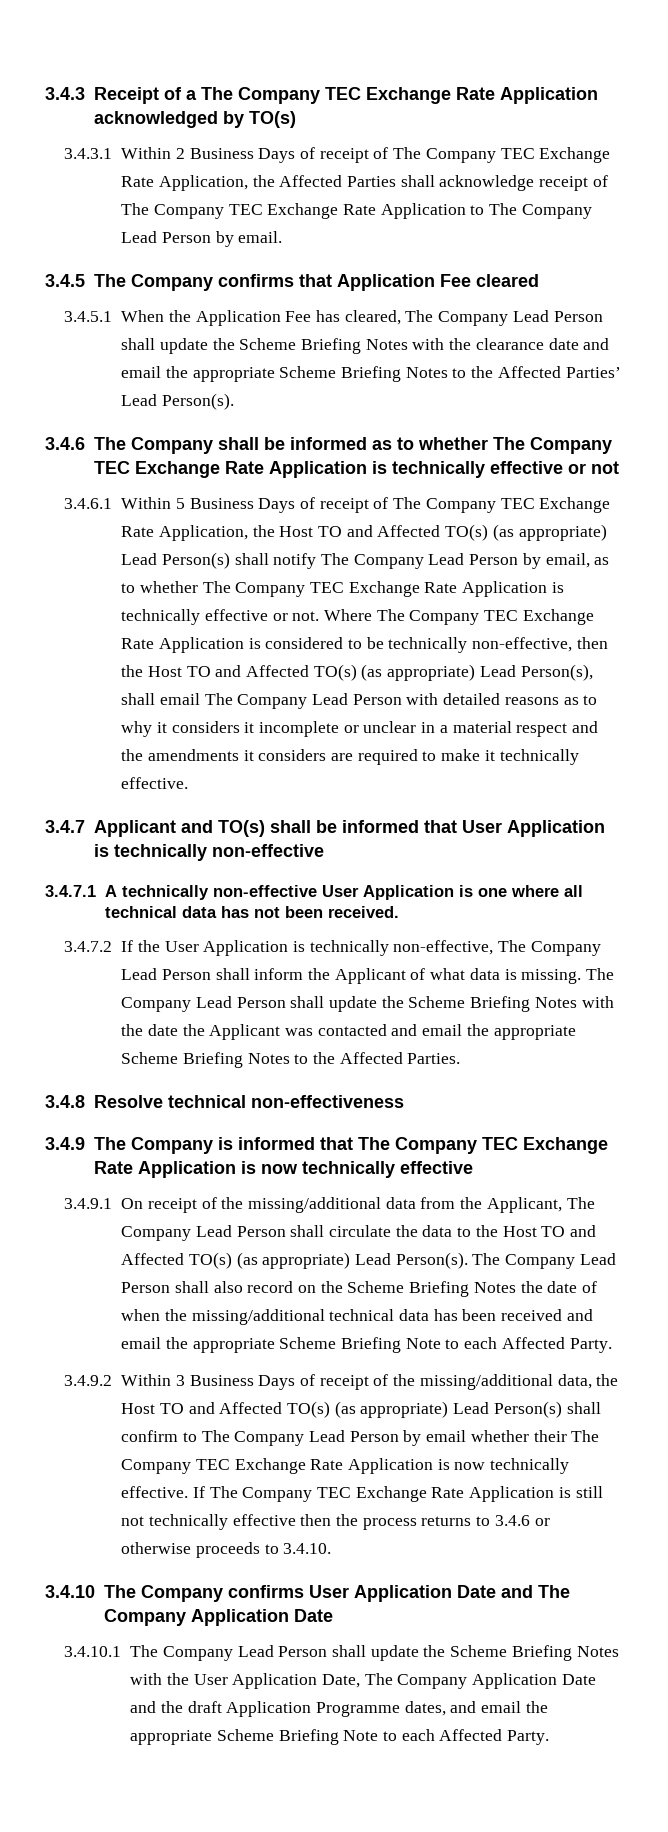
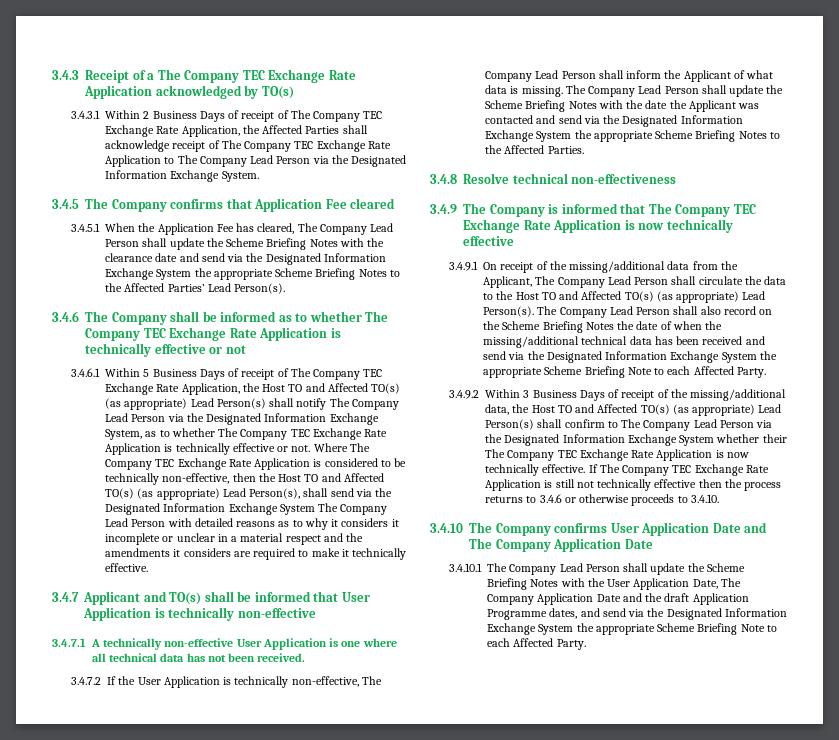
- 3.4.3.1 Within 2 Business Days of receipt of The Company TEC Exchange Rate Application, the Affected Parties shall acknowledge receipt of The Company TEC Exchange Rate Application to The Company Lead Person by email.
+ 3.4.3.1 Within 2 Business Days of receipt of The Company TEC Exchange Rate Application, the Affected Parties shall acknowledge receipt of The Company TEC Exchange Rate Application to The Company Lead Person via the Designated Information Exchange System.
- 3.4.5.1 When the Application Fee has cleared, The Company Lead Person shall update the Scheme Briefing Notes with the clearance date and email the appropriate Scheme Briefing Notes to the Affected Parties’ Lead Person(s).
+ 3.4.5.1 When the Application Fee has cleared, The Company Lead Person shall update the Scheme Briefing Notes with the clearance date and send via the Designated Information Exchange System the appropriate Scheme Briefing Notes to the Affected Parties’ Lead Person(s).
- 3.4.6.1 Within 5 Business Days of receipt of The Company TEC Exchange Rate Application, the Host TO and Affected TO(s) (as appropriate) Lead Person(s) shall notify The Company Lead Person by email, as to whether The Company TEC Exchange Rate Application is technically effective or not.
+ 3.4.6.1 Within 5 Business Days of receipt of The Company TEC Exchange Rate Application, the Host TO and Affected TO(s) (as appropriate) Lead Person(s) shall notify The Company Lead Person via the Designated Information Exchange System, as to whether The Company TEC Exchange Rate Application is technically effective or not.
- Where The Company TEC Exchange Rate Application is considered to be technically non-effective, then the Host TO and Affected TO(s) (as appropriate) Lead Person(s), shall email The Company Lead Person with detailed reasons as to why it considers it incomplete or unclear in a material respect and the amendments it considers are required to make it technically effective.
+ Where The Company TEC Exchange Rate Application is considered to be technically non-effective, then the Host TO and Affected TO(s) (as appropriate) Lead Person(s), shall send via the Designated Information Exchange System The Company Lead Person with detailed reasons as to why it considers it incomplete or unclear in a material respect and the amendments it considers are required to make it technically effective.
- The Company Lead Person shall update the Scheme Briefing Notes with the date the Applicant was contacted and email the appropriate Scheme Briefing Notes to the Affected Parties.
+ The Company Lead Person shall update the Scheme Briefing Notes with the date the Applicant was contacted and send via the Designated Information Exchange System the appropriate Scheme Briefing Notes to the Affected Parties.
- The Company Lead Person shall also record on the Scheme Briefing Notes the date of when the missing/additional technical data has been received and email the appropriate Scheme Briefing Note to each Affected Party.
+ The Company Lead Person shall also record on the Scheme Briefing Notes the date of when the missing/additional technical data has been received and send via the Designated Information Exchange System the appropriate Scheme Briefing Note to each Affected Party.
- 3.4.9.2 Within 3 Business Days of receipt of the missing/additional data, the Host TO and Affected TO(s) (as appropriate) Lead Person(s) shall confirm to The Company Lead Person by email whether their The Company TEC Exchange Rate Application is now technically effective.
+ 3.4.9.2 Within 3 Business Days of receipt of the missing/additional data, the Host TO and Affected TO(s) (as appropriate) Lead Person(s) shall confirm to The Company Lead Person via the Designated Information Exchange System whether their The Company TEC Exchange Rate Application is now technically effective.
- 3.4.10.1 The Company Lead Person shall update the Scheme Briefing Notes with the User Application Date, The Company Application Date and the draft Application Programme dates, and email the appropriate Scheme Briefing Note to each Affected Party.
+ 3.4.10.1 The Company Lead Person shall update the Scheme Briefing Notes with the User Application Date, The Company Application Date and the draft Application Programme dates, and send via the Designated Information Exchange System the appropriate Scheme Briefing Note to each Affected Party.

